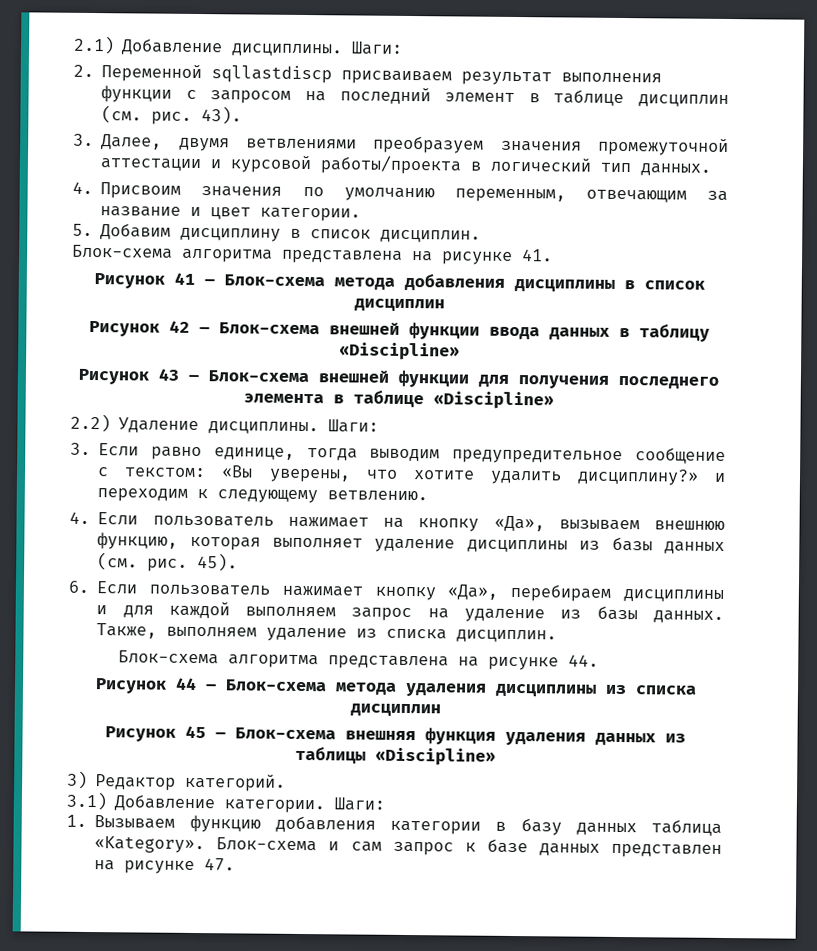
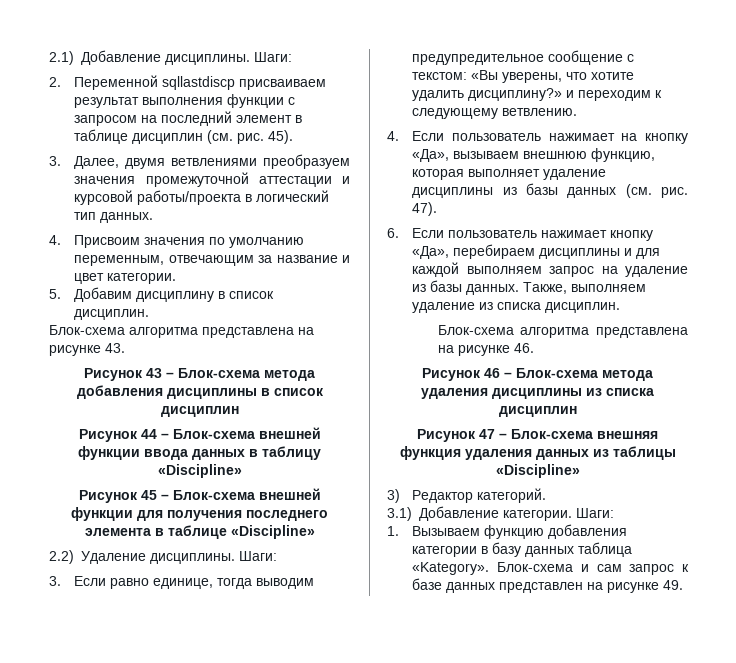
- 43).
+ 45).
- Блок-схема алгоритма представлена на рисунке 41.
- Рисунок 41 – Блок-схема метода добавления дисциплины в список дисциплин
+ Блок-схема алгоритма представлена на рисунке 43.
+ Рисунок 43 – Блок-схема метода добавления дисциплины в список дисциплин
- Рисунок 42 – Блок-схема внешней функции ввода данных в таблицу «Discipline»
+ Рисунок 44 – Блок-схема внешней функции ввода данных в таблицу «Discipline»
- Рисунок 43 – Блок-схема внешней функции для получения последнего элемента в таблице «Discipline»
+ Рисунок 45 – Блок-схема внешней функции для получения последнего элемента в таблице «Discipline»
- 45).
+ 47).
- Блок-схема алгоритма представлена на рисунке 44.
- Рисунок 44 – Блок-схема метода удаления дисциплины из списка дисциплин
+ Блок-схема алгоритма представлена на рисунке 46.
+ Рисунок 46 – Блок-схема метода удаления дисциплины из списка дисциплин
- Рисунок 45 – Блок-схема внешняя функция удаления данных из таблицы «Discipline»
+ Рисунок 47 – Блок-схема внешняя функция удаления данных из таблицы «Discipline»
- Блок-схема и сам запрос к базе данных представлен на рисунке 47.
+ Блок-схема и сам запрос к базе данных представлен на рисунке 49.

